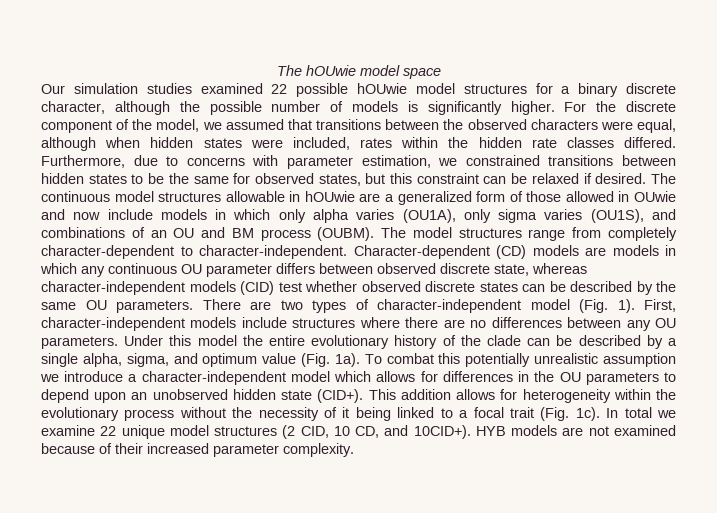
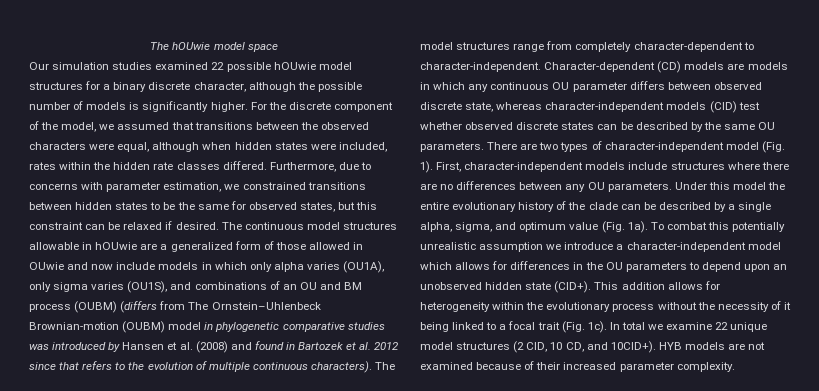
- The continuous model structures allowable in hOUwie are a generalized form of those allowed in OUwie and now include models in which only alpha varies (OU1A), only sigma varies (OU1S), and combinations of an OU and BM process (OUBM).
+ The continuous model structures allowable in hOUwie are a generalized form of those allowed in OUwie and now include models in which only alpha varies (OU1A), only sigma varies (OU1S), and combinations of an OU and BM process (OUBM) (differs from The Ornstein–Uhlenbeck Brownian-motion (OUBM) model in phylogenetic comparative studies was introduced by Hansen et al. (2008) and found in Bartozek et al. 2012 since that refers to the evolution of multiple continuous characters).

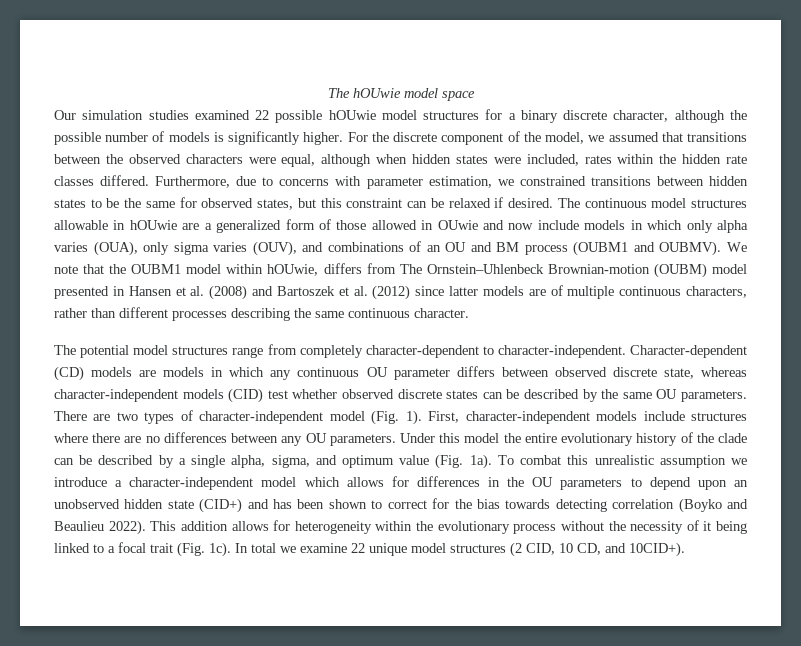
- The continuous model structures allowable in hOUwie are a generalized form of those allowed in OUwie and now include models in which only alpha varies (OU1A), only sigma varies (OU1S), and combinations of an OU and BM process (OUBM) (differs from The Ornstein–Uhlenbeck Brownian-motion (OUBM) model in phylogenetic comparative studies was introduced by Hansen et al. (2008) and found in Bartozek et al. 2012 since that refers to the evolution of multiple continuous characters). The model structures range from completely character-dependent to character-independent.
+ The continuous model structures allowable in hOUwie are a generalized form of those allowed in OUwie and now include models in which only alpha varies (OUA), only sigma varies (OUV), and combinations of an OU and BM process (OUBM1 and OUBMV). We note that the OUBM1 model within hOUwie, differs from The Ornstein–Uhlenbeck Brownian-motion (OUBM) model presented in Hansen et al. (2008) and Bartoszek et al. (2012) since latter models are of multiple continuous characters, rather than different processes describing the same continuous character.
+ The potential model structures range from completely character-dependent to character-independent.
- To combat this potentially unrealistic assumption we introduce a character-independent model which allows for differences in the OU parameters to depend upon an unobserved hidden state (CID+).
+ To combat this unrealistic assumption we introduce a character-independent model which allows for differences in the OU parameters to depend upon an unobserved hidden state (CID+) and has been shown to correct for the bias towards detecting correlation (Boyko and Beaulieu 2022).
- HYB models are not examined because of their increased parameter complexity.

